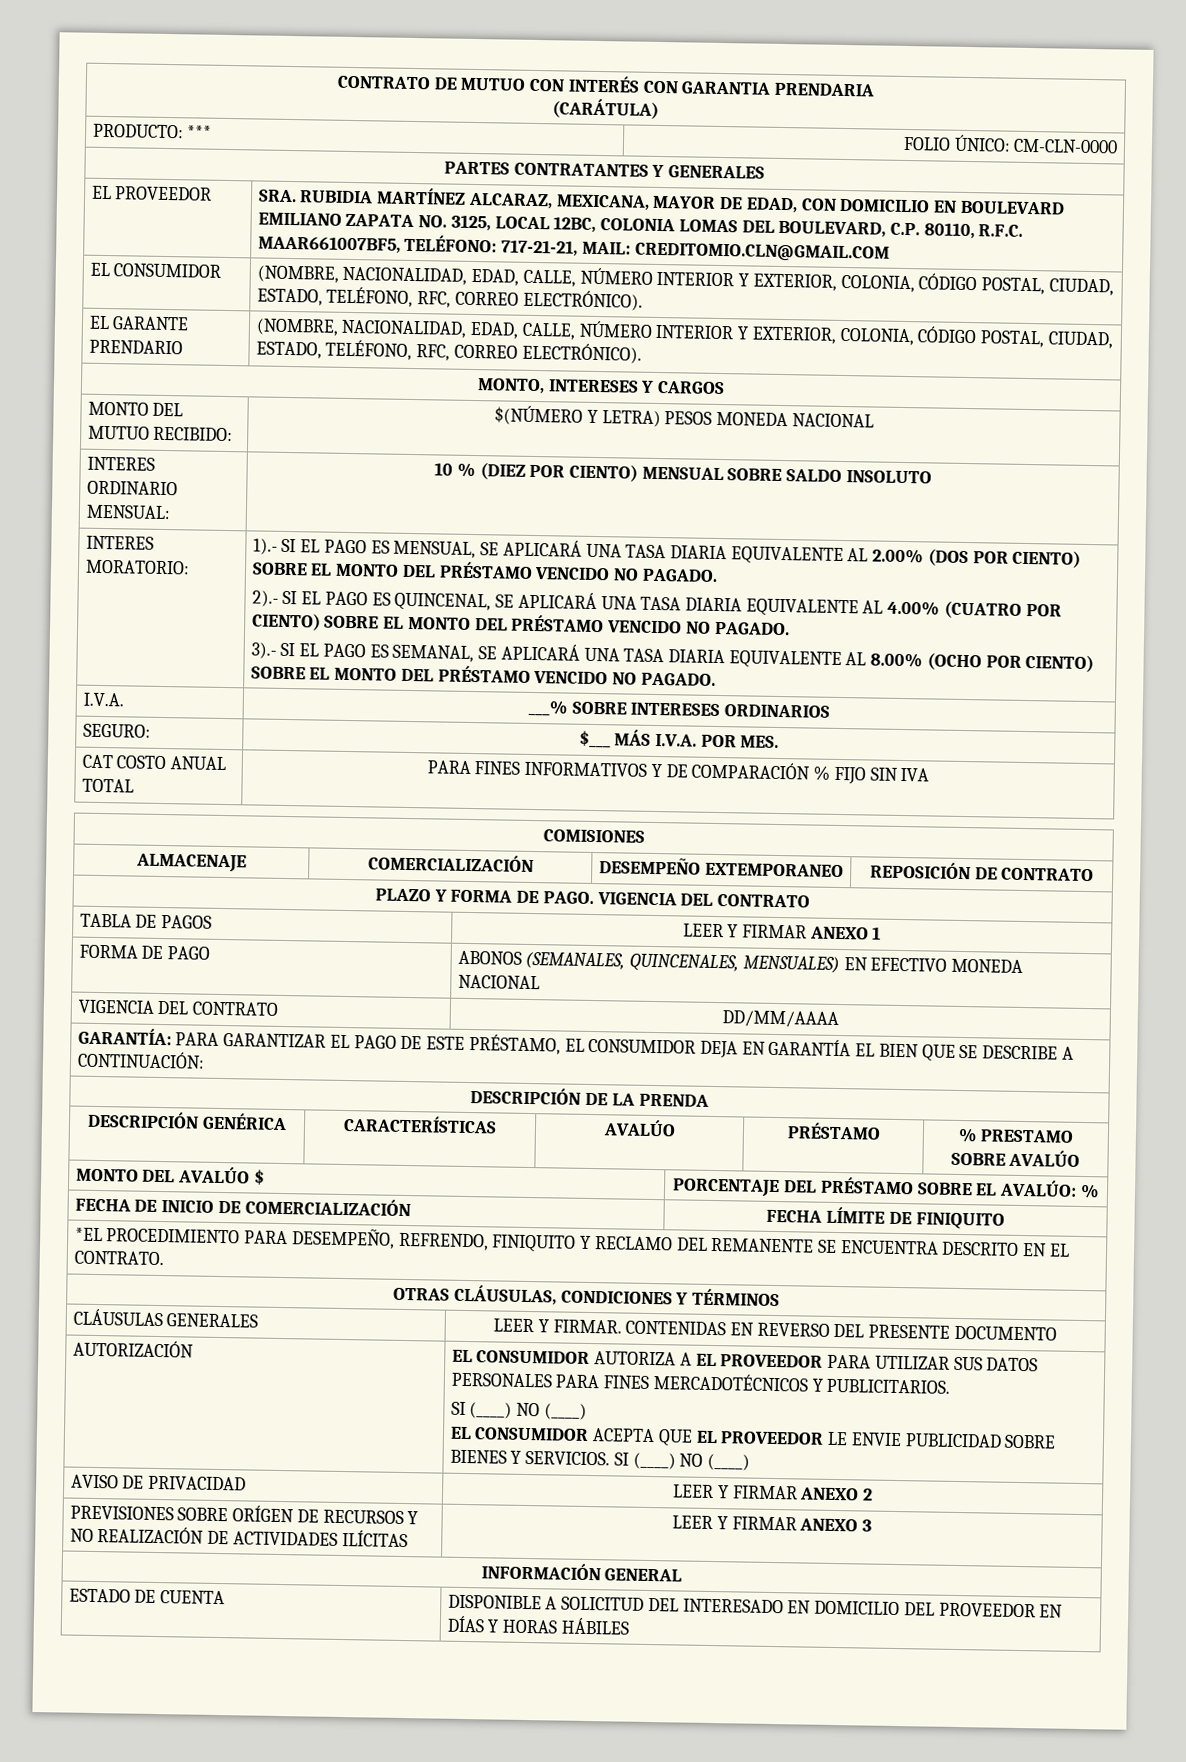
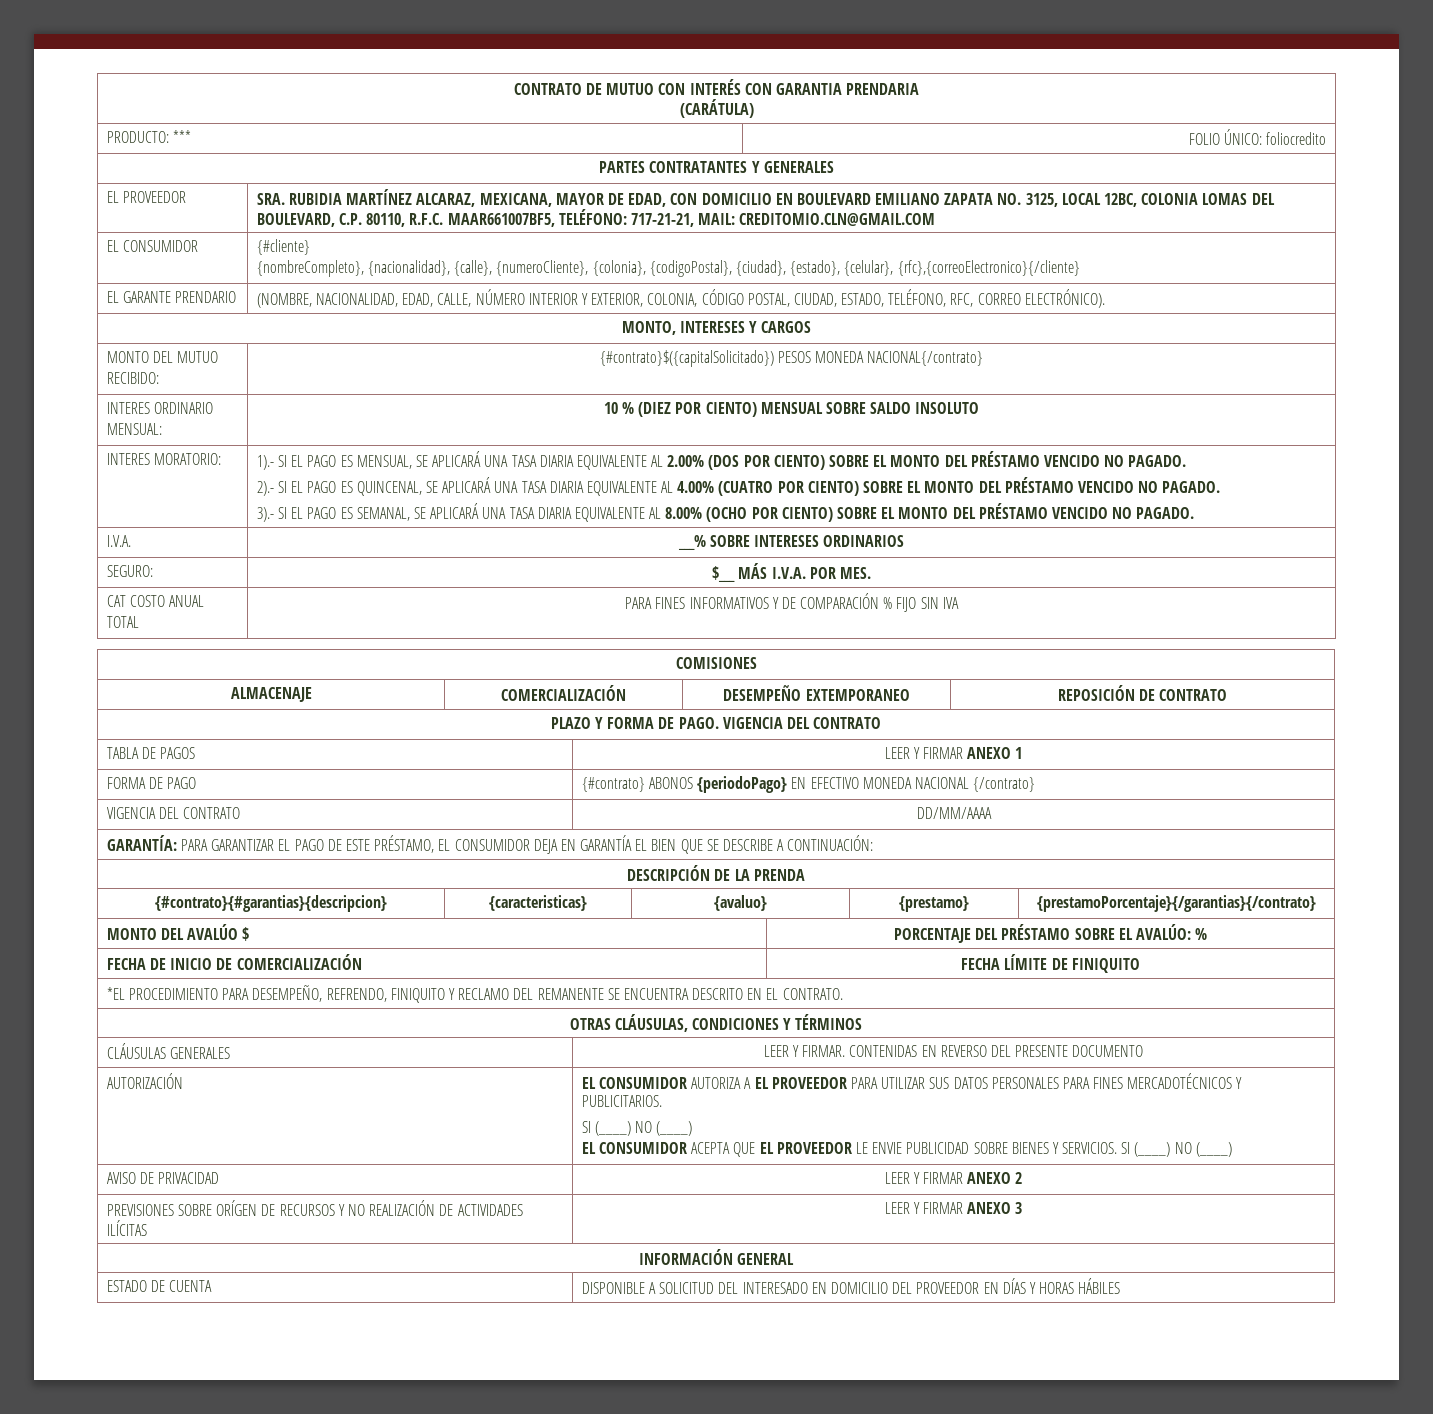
- PRODUCTO: *** | FOLIO ÚNICO: CM-CLN-0000
+ PRODUCTO: *** | FOLIO ÚNICO: foliocredito
- EL CONSUMIDOR | (NOMBRE, NACIONALIDAD, EDAD, CALLE, NÚMERO INTERIOR Y EXTERIOR, COLONIA, CÓDIGO POSTAL, CIUDAD, ESTADO, TELÉFONO, RFC, CORREO ELECTRÓNICO).
+ EL CONSUMIDOR | {#cliente}
+ {nombreCompleto}, {nacionalidad}, {calle}, {numeroCliente}, {colonia}, {codigoPostal}, {ciudad}, {estado}, {celular}, {rfc},{correoElectronico}{/cliente}
- MONTO DEL MUTUO RECIBIDO: | $(NÚMERO Y LETRA) PESOS MONEDA NACIONAL
+ MONTO DEL MUTUO RECIBIDO: | {#contrato}$({capitalSolicitado}) PESOS MONEDA NACIONAL{/contrato}
- FORMA DE PAGO | ABONOS (SEMANALES, QUINCENALES, MENSUALES) EN EFECTIVO MONEDA NACIONAL
+ FORMA DE PAGO | {#contrato} ABONOS {periodoPago} EN EFECTIVO MONEDA NACIONAL {/contrato}
- DESCRIPCIÓN GENÉRICA | CARACTERÍSTICAS | AVALÚO | PRÉSTAMO | % PRESTAMO SOBRE AVALÚO
+ {#contrato}{#garantias}{descripcion} | {caracteristicas} | {avaluo} | {prestamo} | {prestamoPorcentaje}{/garantias}{/contrato}

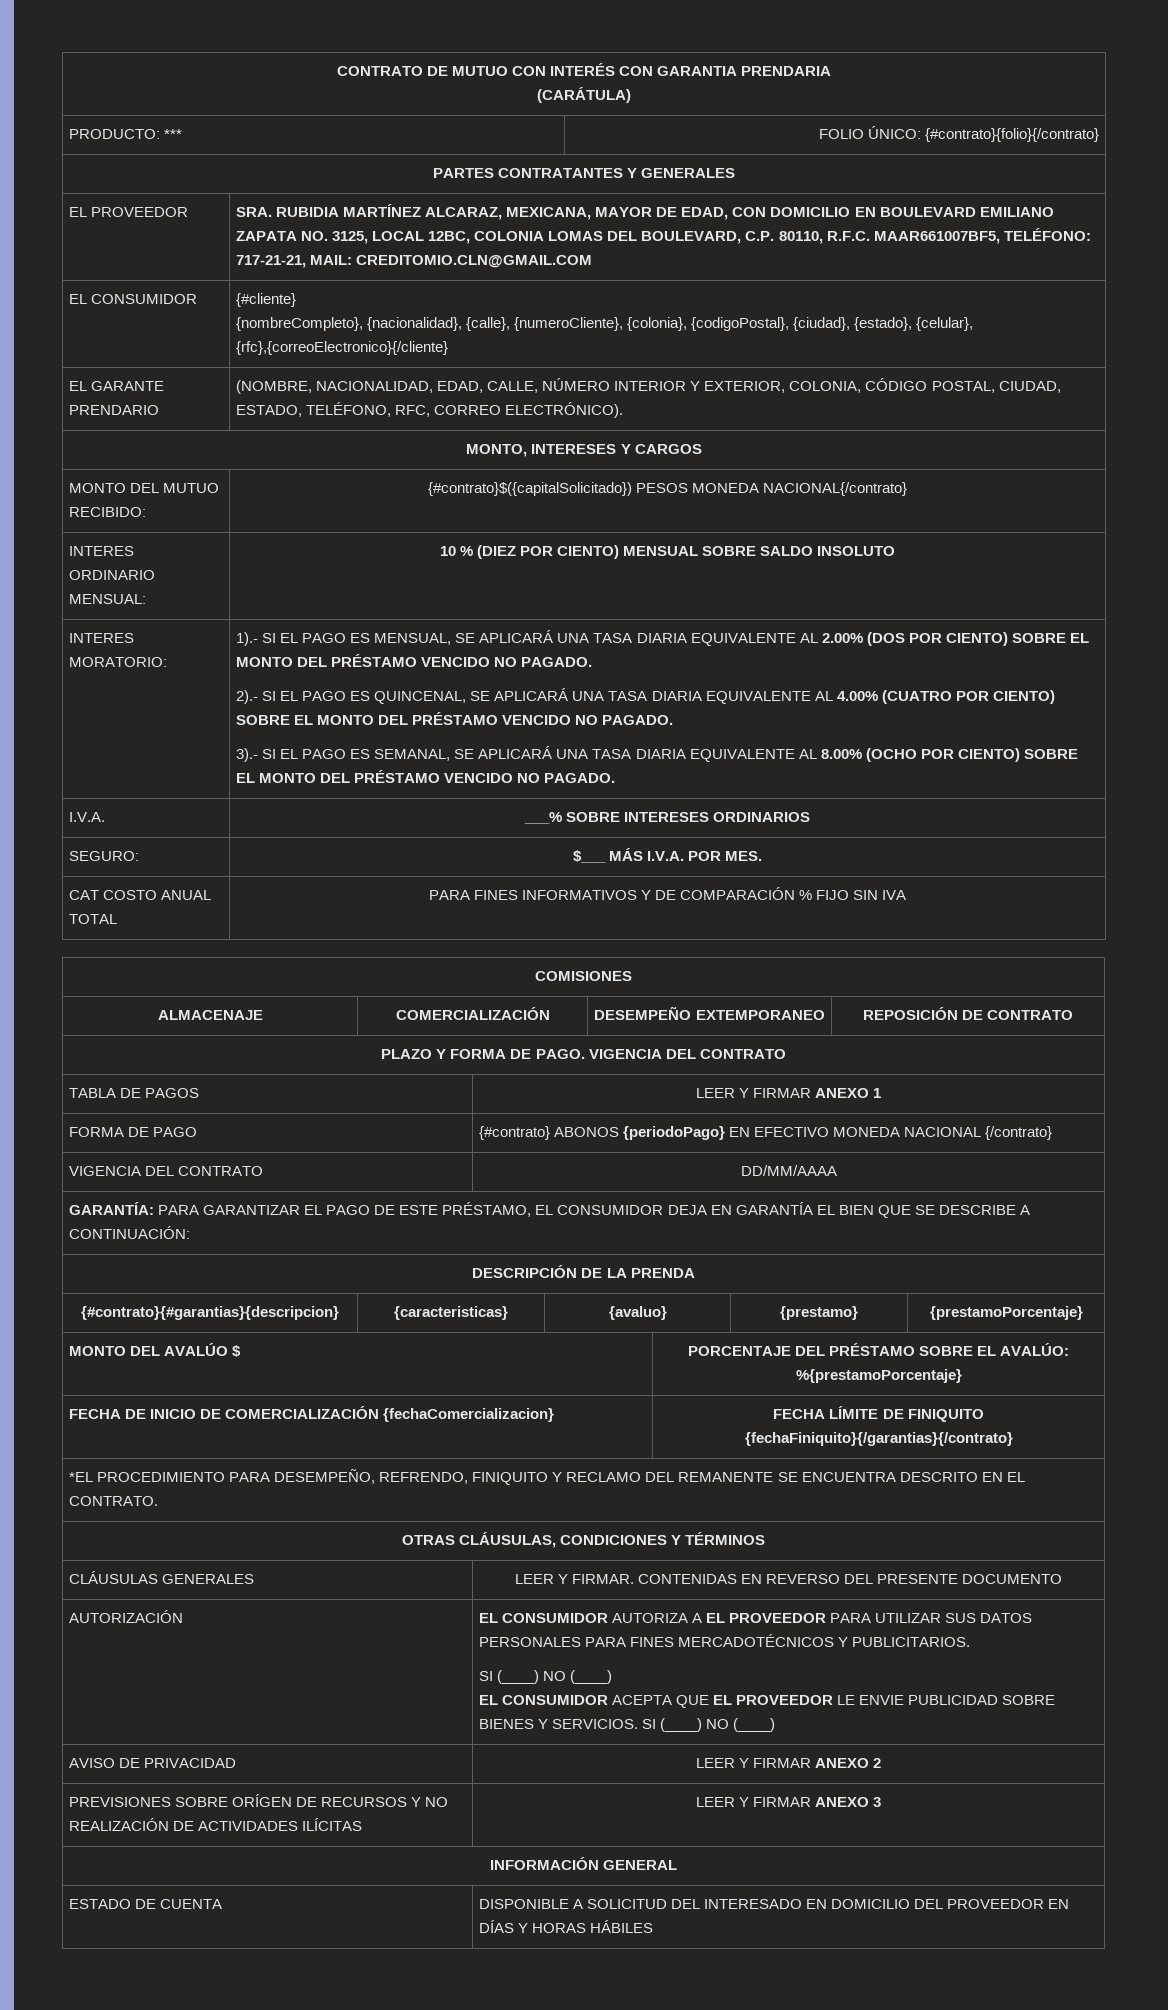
- PRODUCTO: *** | FOLIO ÚNICO: foliocredito
+ PRODUCTO: *** | FOLIO ÚNICO: {#contrato}{folio}{/contrato}
- {#contrato}{#garantias}{descripcion} | {caracteristicas} | {avaluo} | {prestamo} | {prestamoPorcentaje}{/garantias}{/contrato}
+ {#contrato}{#garantias}{descripcion} | {caracteristicas} | {avaluo} | {prestamo} | {prestamoPorcentaje}
- MONTO DEL AVALÚO $ | PORCENTAJE DEL PRÉSTAMO SOBRE EL AVALÚO: %
+ MONTO DEL AVALÚO $ | PORCENTAJE DEL PRÉSTAMO SOBRE EL AVALÚO: %{prestamoPorcentaje}
- FECHA DE INICIO DE COMERCIALIZACIÓN | FECHA LÍMITE DE FINIQUITO
+ FECHA DE INICIO DE COMERCIALIZACIÓN {fechaComercializacion} | FECHA LÍMITE DE FINIQUITO {fechaFiniquito}{/garantias}{/contrato}

